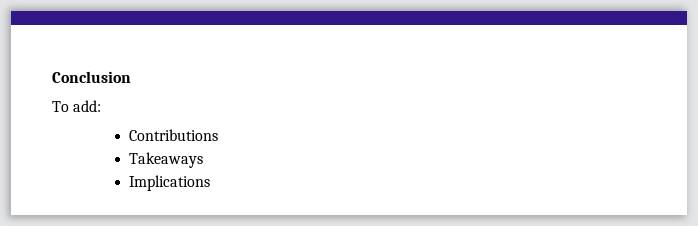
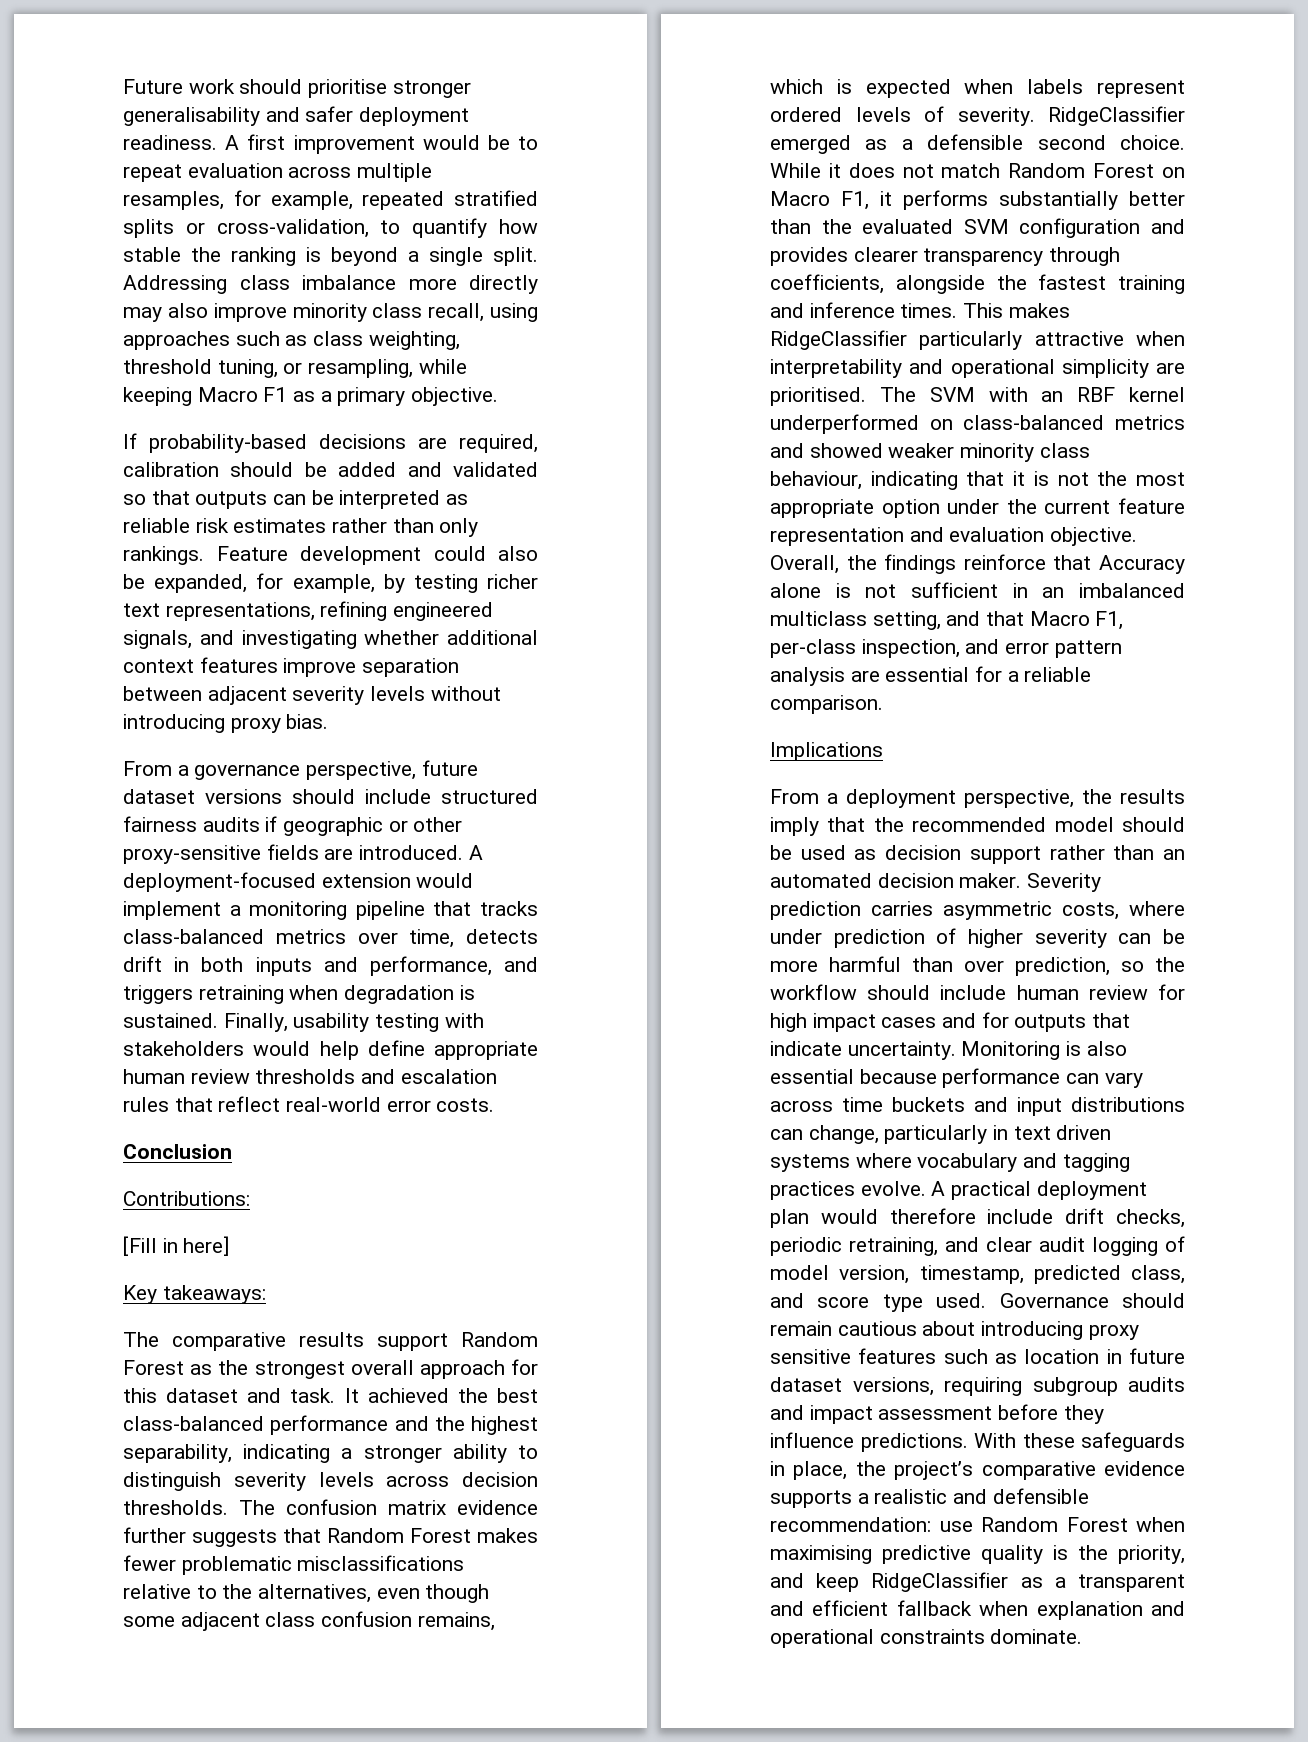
+ Future work should prioritise stronger generalisability and safer deployment readiness. A first improvement would be to repeat evaluation across multiple resamples, for example, repeated stratified splits or cross-validation, to quantify how stable the ranking is beyond a single split. Addressing class imbalance more directly may also improve minority class recall, using approaches such as class weighting, threshold tuning, or resampling, while keeping Macro F1 as a primary objective.
+ If probability-based decisions are required, calibration should be added and validated so that outputs can be interpreted as reliable risk estimates rather than only rankings. Feature development could also be expanded, for example, by testing richer text representations, refining engineered signals, and investigating whether additional context features improve separation between adjacent severity levels without introducing proxy bias.
+ From a governance perspective, future dataset versions should include structured fairness audits if geographic or other proxy-sensitive fields are introduced. A deployment-focused extension would implement a monitoring pipeline that tracks class-balanced metrics over time, detects drift in both inputs and performance, and triggers retraining when degradation is sustained. Finally, usability testing with stakeholders would help define appropriate human review thresholds and escalation rules that reflect real-world error costs.
  Conclusion
- To add:
- Contributions
- Takeaways
+ Contributions:
+ [Fill in here]
+ Key takeaways:
+ The comparative results support Random Forest as the strongest overall approach for this dataset and task. It achieved the best class-balanced performance and the highest separability, indicating a stronger ability to distinguish severity levels across decision thresholds. The confusion matrix evidence further suggests that Random Forest makes fewer problematic misclassifications relative to the alternatives, even though some adjacent class confusion remains, which is expected when labels represent ordered levels of severity. RidgeClassifier emerged as a defensible second choice. While it does not match Random Forest on Macro F1, it performs substantially better than the evaluated SVM configuration and provides clearer transparency through coefficients, alongside the fastest training and inference times. This makes RidgeClassifier particularly attractive when interpretability and operational simplicity are prioritised. The SVM with an RBF kernel underperformed on class-balanced metrics and showed weaker minority class behaviour, indicating that it is not the most appropriate option under the current feature representation and evaluation objective. Overall, the findings reinforce that Accuracy alone is not sufficient in an imbalanced multiclass setting, and that Macro F1, per-class inspection, and error pattern analysis are essential for a reliable comparison.
  Implications
+ From a deployment perspective, the results imply that the recommended model should be used as decision support rather than an automated decision maker. Severity prediction carries asymmetric costs, where under prediction of higher severity can be more harmful than over prediction, so the workflow should include human review for high impact cases and for outputs that indicate uncertainty. Monitoring is also essential because performance can vary across time buckets and input distributions can change, particularly in text driven systems where vocabulary and tagging practices evolve. A practical deployment plan would therefore include drift checks, periodic retraining, and clear audit logging of model version, timestamp, predicted class, and score type used. Governance should remain cautious about introducing proxy sensitive features such as location in future dataset versions, requiring subgroup audits and impact assessment before they influence predictions. With these safeguards in place, the project’s comparative evidence supports a realistic and defensible recommendation: use Random Forest when maximising predictive quality is the priority, and keep RidgeClassifier as a transparent and efficient fallback when explanation and operational constraints dominate.

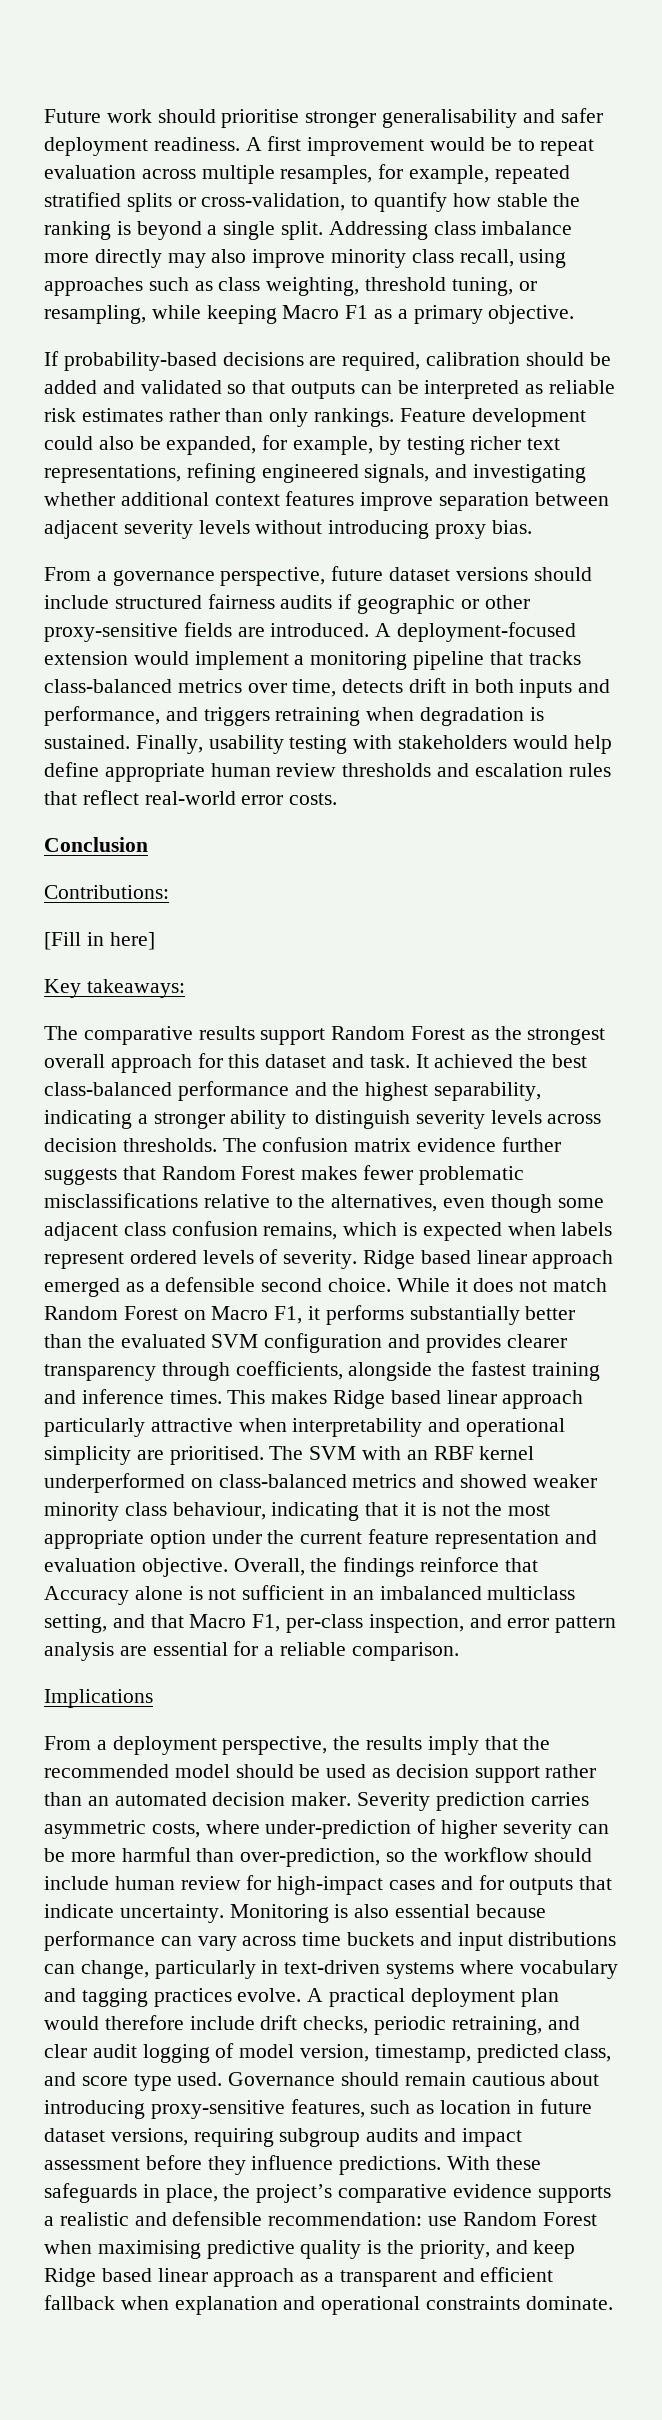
- RidgeClassifier emerged as a defensible second choice.
+ Ridge based linear approach emerged as a defensible second choice.
- This makes RidgeClassifier particularly attractive when interpretability and operational simplicity are prioritised.
+ This makes Ridge based linear approach particularly attractive when interpretability and operational simplicity are prioritised.
- Severity prediction carries asymmetric costs, where under prediction of higher severity can be more harmful than over prediction, so the workflow should include human review for high impact cases and for outputs that indicate uncertainty.
+ Severity prediction carries asymmetric costs, where under-prediction of higher severity can be more harmful than over-prediction, so the workflow should include human review for high-impact cases and for outputs that indicate uncertainty.
- Monitoring is also essential because performance can vary across time buckets and input distributions can change, particularly in text driven systems where vocabulary and tagging practices evolve.
+ Monitoring is also essential because performance can vary across time buckets and input distributions can change, particularly in text-driven systems where vocabulary and tagging practices evolve.
- Governance should remain cautious about introducing proxy sensitive features such as location in future dataset versions, requiring subgroup audits and impact assessment before they influence predictions.
+ Governance should remain cautious about introducing proxy-sensitive features, such as location in future dataset versions, requiring subgroup audits and impact assessment before they influence predictions.
- With these safeguards in place, the project’s comparative evidence supports a realistic and defensible recommendation: use Random Forest when maximising predictive quality is the priority, and keep RidgeClassifier as a transparent and efficient fallback when explanation and operational constraints dominate.
+ With these safeguards in place, the project’s comparative evidence supports a realistic and defensible recommendation: use Random Forest when maximising predictive quality is the priority, and keep Ridge based linear approach as a transparent and efficient fallback when explanation and operational constraints dominate.

